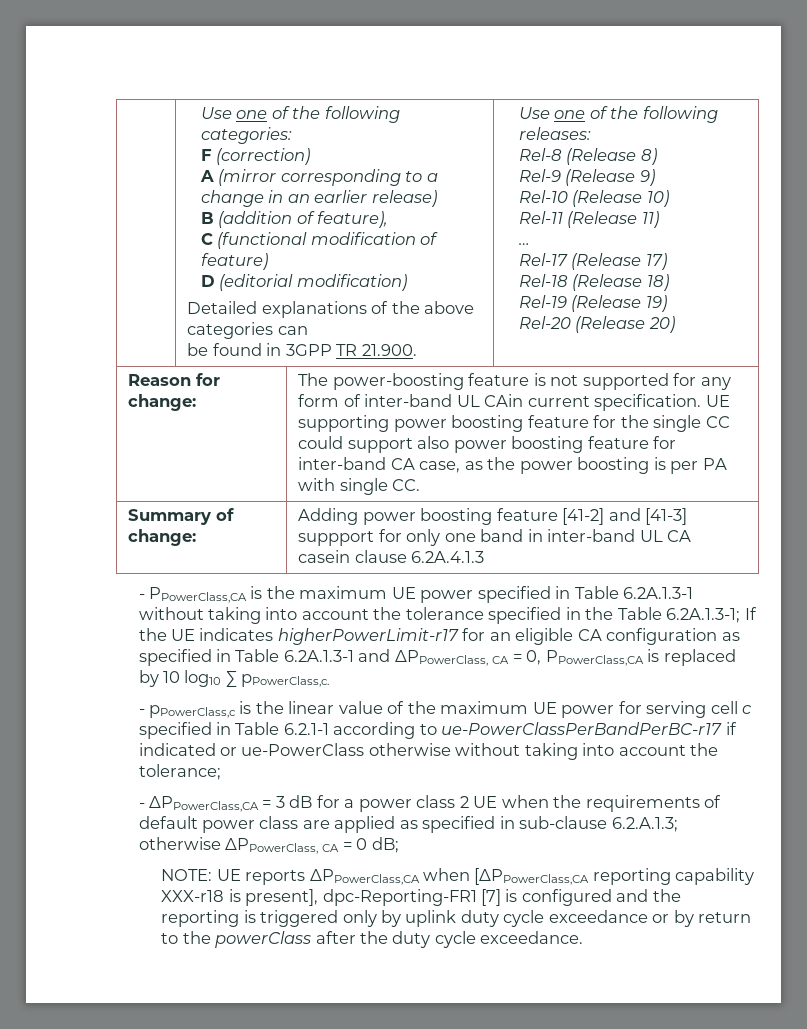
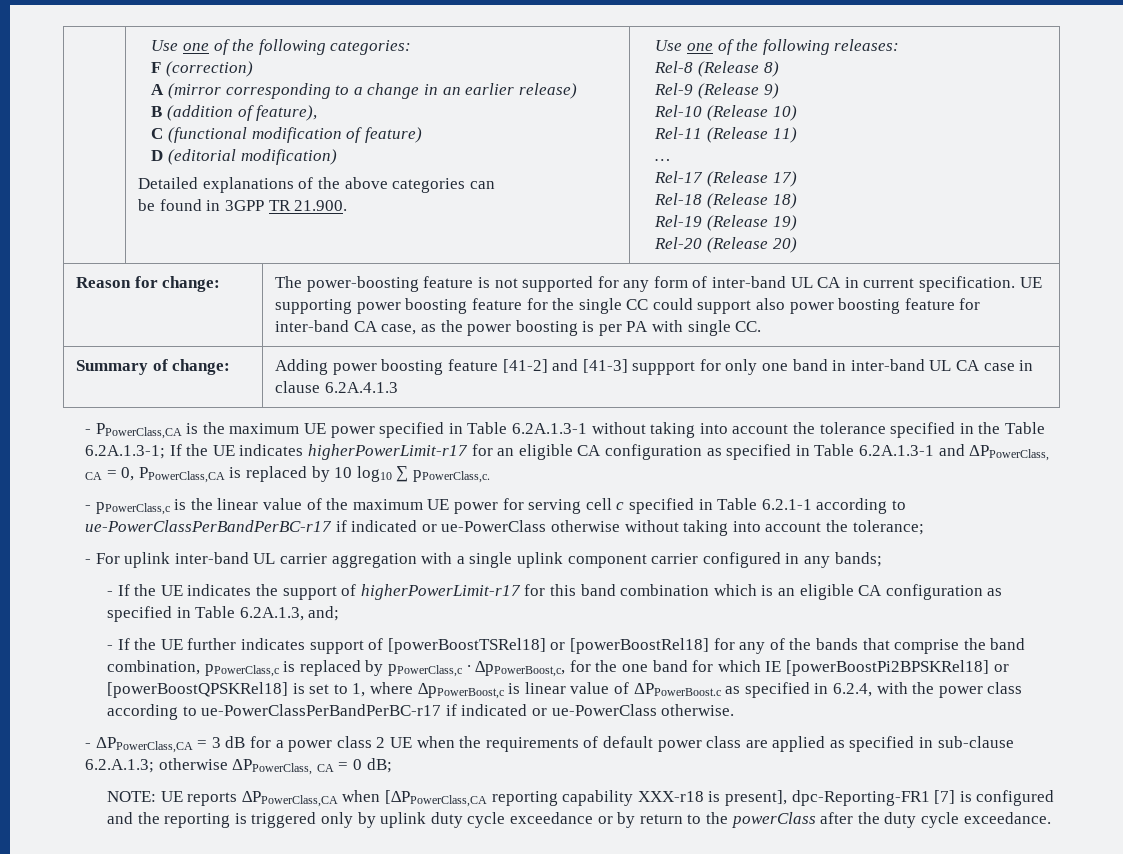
- The power-boosting feature is not supported for any form of inter-band UL CAin current specification.
+ The power-boosting feature is not supported for any form of inter-band UL CA in current specification.
- Summary of change: | Adding power boosting feature [41-2] and [41-3] suppport for only one band in inter-band UL CA casein clause 6.2A.4.1.3
+ Summary of change: | Adding power boosting feature [41-2] and [41-3] suppport for only one band in inter-band UL CA case in clause 6.2A.4.1.3
+ - For uplink inter-band UL carrier aggregation with a single uplink component carrier configured in any bands;
+ - If the UE indicates the support of higherPowerLimit-r17 for this band combination which is an eligible CA configuration as specified in Table 6.2A.1.3, and;
+ - If the UE further indicates support of [powerBoostTSRel18] or [powerBoostRel18] for any of the bands that comprise the band combination, pPowerClass,c is replaced by pPowerClass,c ∙ ∆pPowerBoost,c, for the one band for which IE [powerBoostPi2BPSKRel18] or [powerBoostQPSKRel18] is set to 1, where ∆pPowerBoost,c is linear value of ΔPPowerBoost.c as specified in 6.2.4, with the power class according to ue-PowerClassPerBandPerBC-r17 if indicated or ue-PowerClass otherwise.

